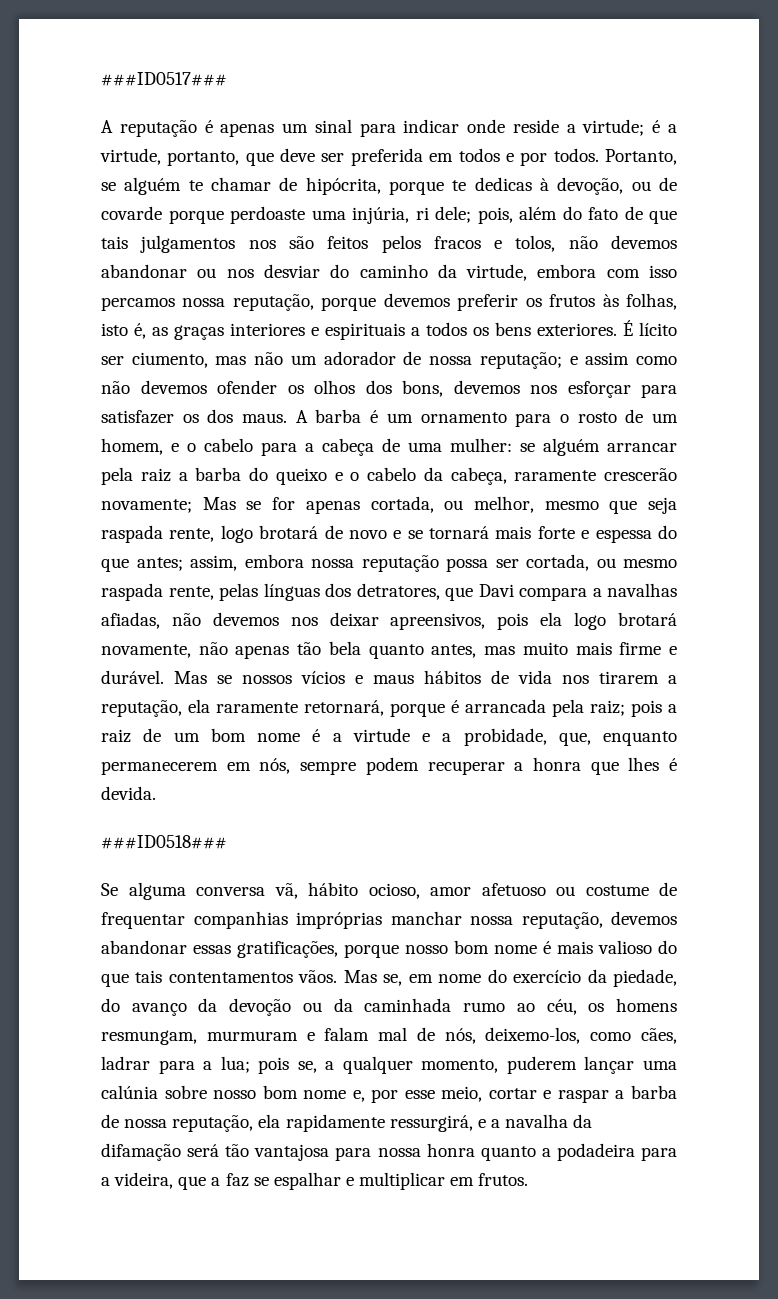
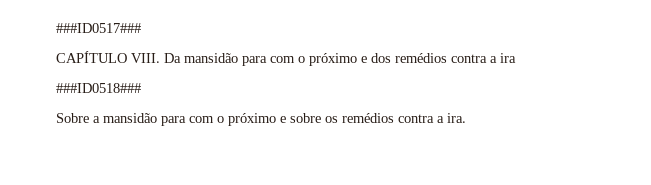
- A reputação é apenas um sinal para indicar onde reside a virtude; é a virtude, portanto, que deve ser preferida em todos e por todos. Portanto, se alguém te chamar de hipócrita, porque te dedicas à devoção, ou de covarde porque perdoaste uma injúria, ri dele; pois, além do fato de que tais julgamentos nos são feitos pelos fracos e tolos, não devemos abandonar ou nos desviar do caminho da virtude, embora com isso percamos nossa reputação, porque devemos preferir os frutos às folhas, isto é, as graças interiores e espirituais a todos os bens exteriores. É lícito ser ciumento, mas não um adorador de nossa reputação; e assim como não devemos ofender os olhos dos bons, devemos nos esforçar para satisfazer os dos maus. A barba é um ornamento para o rosto de um homem, e o cabelo para a cabeça de uma mulher: se alguém arrancar pela raiz a barba do queixo e o cabelo da cabeça, raramente crescerão novamente; Mas se for apenas cortada, ou melhor, mesmo que seja raspada rente, logo brotará de novo e se tornará mais forte e espessa do que antes; assim, embora nossa reputação possa ser cortada, ou mesmo raspada rente, pelas línguas dos detratores, que Davi compara a navalhas afiadas, não devemos nos deixar apreensivos, pois ela logo brotará novamente, não apenas tão bela quanto antes, mas muito mais firme e durável. Mas se nossos vícios e maus hábitos de vida nos tirarem a reputação, ela raramente retornará, porque é arrancada pela raiz; pois a raiz de um bom nome é a virtude e a probidade, que, enquanto permanecerem em nós, sempre podem recuperar a honra que lhes é devida.
+ CAPÍTULO VIII. Da mansidão para com o próximo e dos remédios contra a ira
  ###ID0518###
- Se alguma conversa vã, hábito ocioso, amor afetuoso ou costume de frequentar companhias impróprias manchar nossa reputação, devemos abandonar essas gratificações, porque nosso bom nome é mais valioso do que tais contentamentos vãos. Mas se, em nome do exercício da piedade, do avanço da devoção ou da caminhada rumo ao céu, os homens resmungam, murmuram e falam mal de nós, deixemo-los, como cães, ladrar para a lua; pois se, a qualquer momento, puderem lançar uma calúnia sobre nosso bom nome e, por esse meio, cortar e raspar a barba de nossa reputação, ela rapidamente ressurgirá, e a navalha da difamação será tão vantajosa para nossa honra quanto a podadeira para a videira, que a faz se espalhar e multiplicar em frutos.
+ Sobre a mansidão para com o próximo e sobre os remédios contra a ira.

